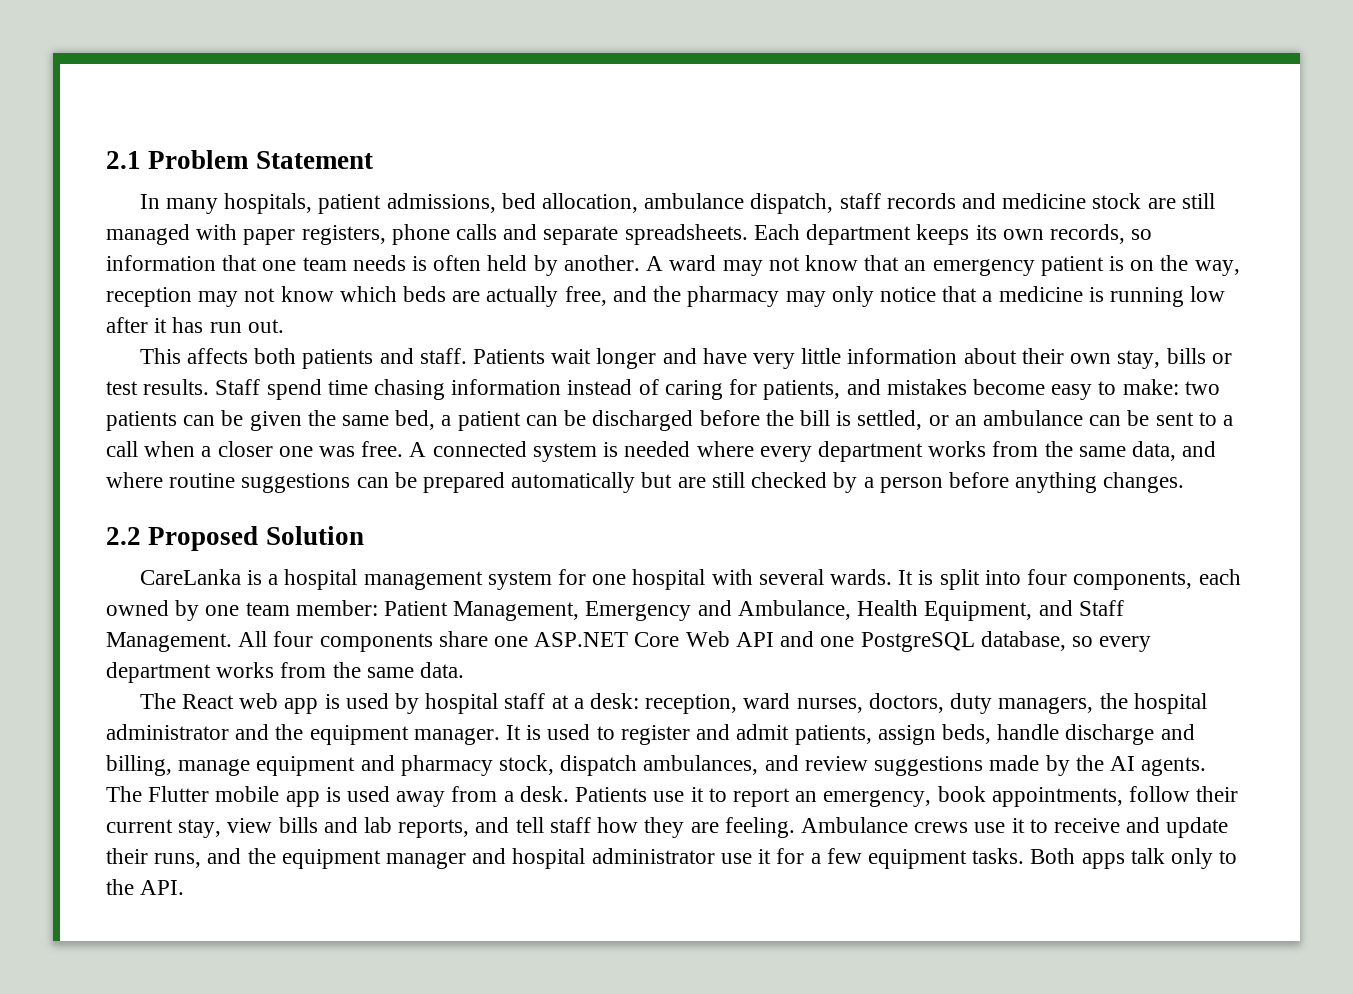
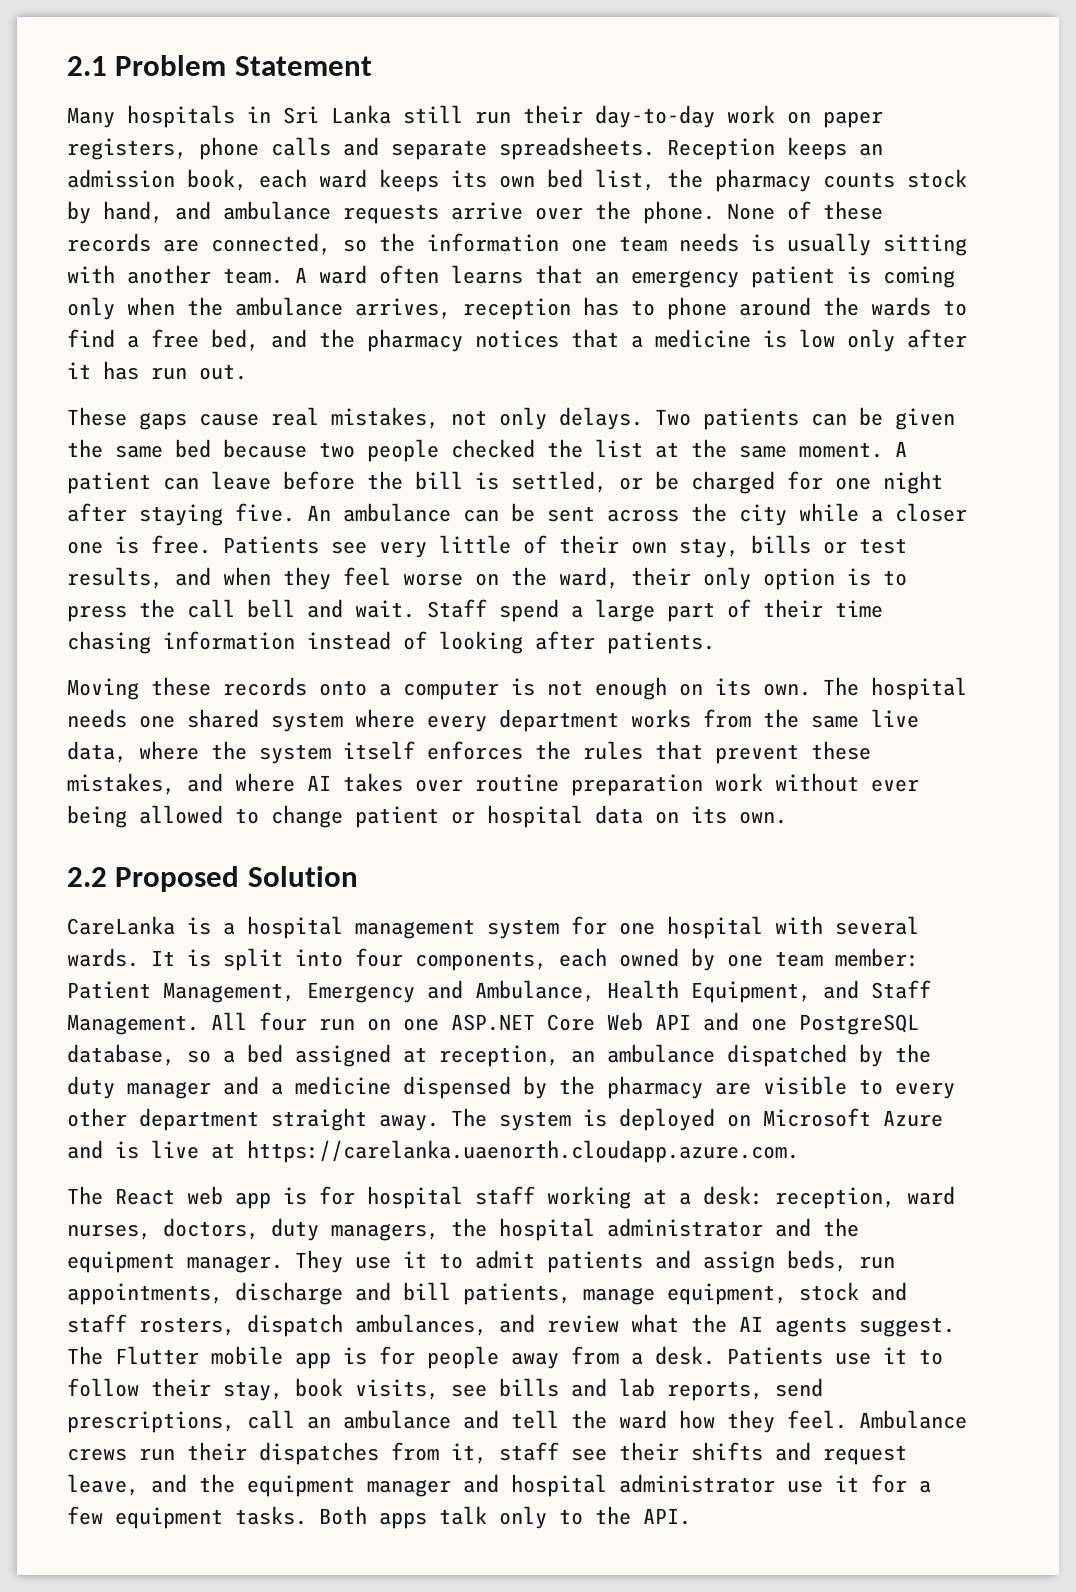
- In many hospitals, patient admissions, bed allocation, ambulance dispatch, staff records and medicine stock are still managed with paper registers, phone calls and separate spreadsheets.
+ Many hospitals in Sri Lanka still run their day-to-day work on paper registers, phone calls and separate spreadsheets.
- Each department keeps its own records, so information that one team needs is often held by another. A ward may not know that an emergency patient is on the way, reception may not know which beds are actually free, and the pharmacy may only notice that a medicine is running low after it has run out.
+ Reception keeps an admission book, each ward keeps its own bed list, the pharmacy counts stock by hand, and ambulance requests arrive over the phone. None of these records are connected, so the information one team needs is usually sitting with another team. A ward often learns that an emergency patient is coming only when the ambulance arrives, reception has to phone around the wards to find a free bed, and the pharmacy notices that a medicine is low only after it has run out.
- This affects both patients and staff. Patients wait longer and have very little information about their own stay, bills or test results. Staff spend time chasing information instead of caring for patients, and mistakes become easy to make: two patients can be given the same bed, a patient can be discharged before the bill is settled, or an ambulance can be sent to a call when a closer one was free. A connected system is needed where every department works from the same data, and where routine suggestions can be prepared automatically but are still checked by a person before anything changes.
+ These gaps cause real mistakes, not only delays. Two patients can be given the same bed because two people checked the list at the same moment. A patient can leave before the bill is settled, or be charged for one night after staying five. An ambulance can be sent across the city while a closer one is free. Patients see very little of their own stay, bills or test results, and when they feel worse on the ward, their only option is to press the call bell and wait. Staff spend a large part of their time chasing information instead of looking after patients.
+ Moving these records onto a computer is not enough on its own. The hospital needs one shared system where every department works from the same live data, where the system itself enforces the rules that prevent these mistakes, and where AI takes over routine preparation work without ever being allowed to change patient or hospital data on its own.
- All four components share one ASP.NET Core Web API and one PostgreSQL database, so every department works from the same data.
+ All four run on one ASP.NET Core Web API and one PostgreSQL database, so a bed assigned at reception, an ambulance dispatched by the duty manager and a medicine dispensed by the pharmacy are visible to every other department straight away. The system is deployed on Microsoft Azure and is live at https://carelanka.uaenorth.cloudapp.azure.com.
- The React web app is used by hospital staff at a desk: reception, ward nurses, doctors, duty managers, the hospital administrator and the equipment manager.
+ The React web app is for hospital staff working at a desk: reception, ward nurses, doctors, duty managers, the hospital administrator and the equipment manager.
- It is used to register and admit patients, assign beds, handle discharge and billing, manage equipment and pharmacy stock, dispatch ambulances, and review suggestions made by the AI agents.
+ They use it to admit patients and assign beds, run appointments, discharge and bill patients, manage equipment, stock and staff rosters, dispatch ambulances, and review what the AI agents suggest.
- The Flutter mobile app is used away from a desk.
+ The Flutter mobile app is for people away from a desk.
- Patients use it to report an emergency, book appointments, follow their current stay, view bills and lab reports, and tell staff how they are feeling. Ambulance crews use it to receive and update their runs, and the equipment manager and hospital administrator use it for a few equipment tasks.
+ Patients use it to follow their stay, book visits, see bills and lab reports, send prescriptions, call an ambulance and tell the ward how they feel. Ambulance crews run their dispatches from it, staff see their shifts and request leave, and the equipment manager and hospital administrator use it for a few equipment tasks.

